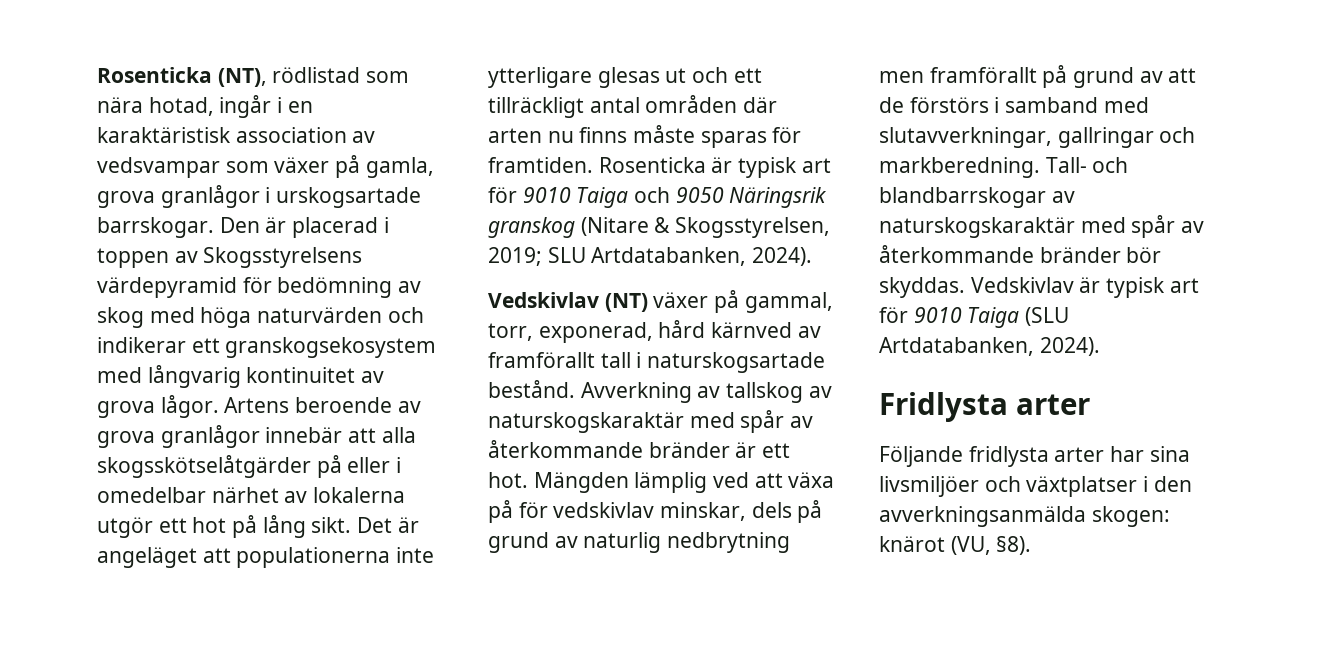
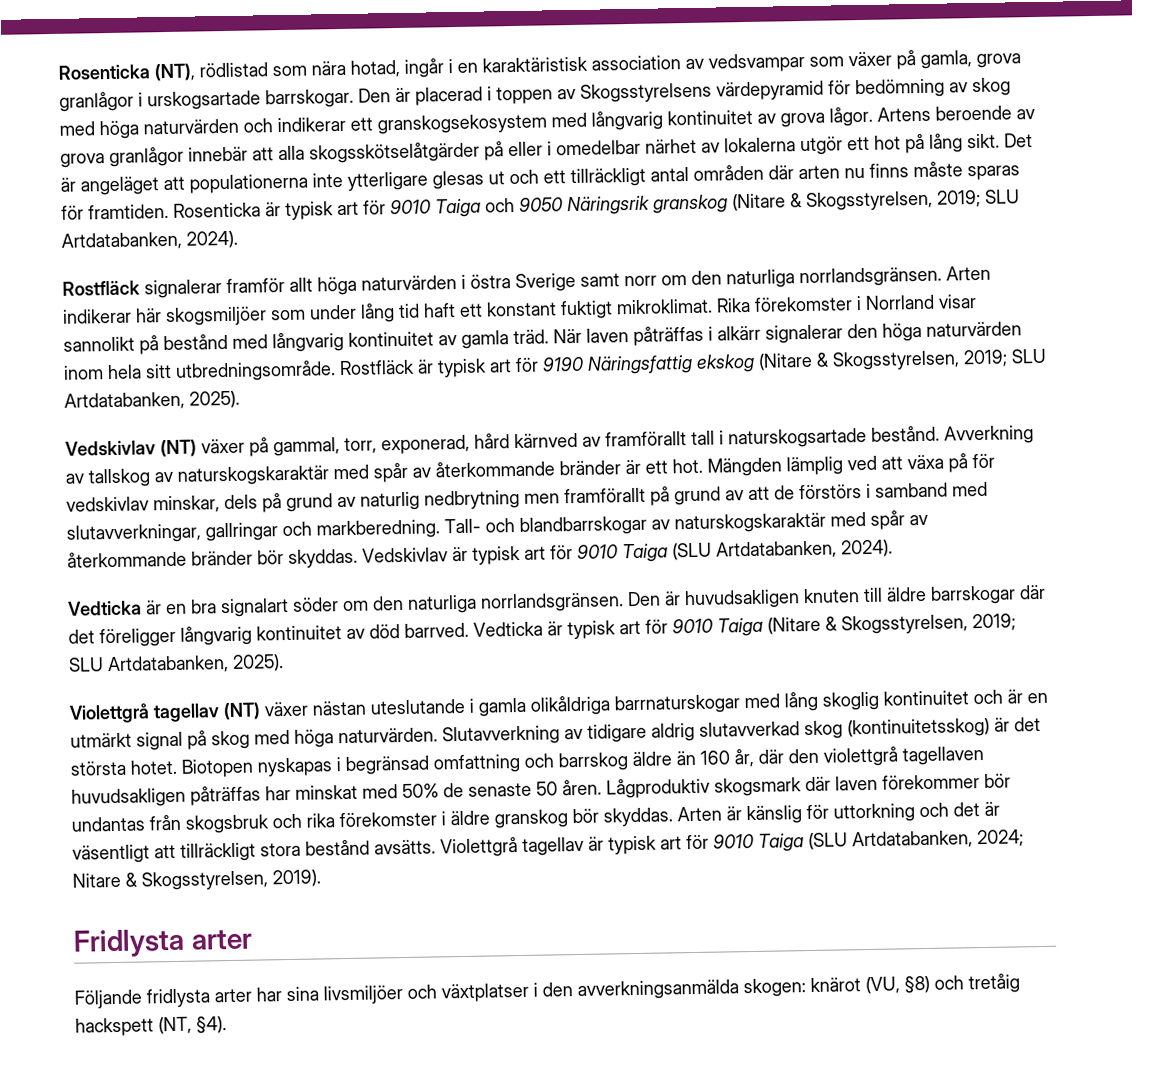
+ Rostfläck signalerar framför allt höga naturvärden i östra Sverige samt norr om den naturliga norrlandsgränsen. Arten indikerar här skogsmiljöer som under lång tid haft ett konstant fuktigt mikroklimat. Rika förekomster i Norrland visar sannolikt på bestånd med långvarig kontinuitet av gamla träd. När laven påträffas i alkärr signalerar den höga naturvärden inom hela sitt utbredningsområde. Rostfläck är typisk art för 9190 Näringsfattig ekskog (Nitare & Skogsstyrelsen, 2019; SLU Artdatabanken, 2025).
+ Vedticka är en bra signalart söder om den naturliga norrlandsgränsen. Den är huvudsakligen knuten till äldre barrskogar där det föreligger långvarig kontinuitet av död barrved. Vedticka är typisk art för 9010 Taiga (Nitare & Skogsstyrelsen, 2019; SLU Artdatabanken, 2025).
+ Violettgrå tagellav (NT) växer nästan uteslutande i gamla olikåldriga barrnaturskogar med lång skoglig kontinuitet och är en utmärkt signal på skog med höga naturvärden. Slutavverkning av tidigare aldrig slutavverkad skog (kontinuitetsskog) är det största hotet. Biotopen nyskapas i begränsad omfattning och barrskog äldre än 160 år, där den violettgrå tagellaven huvudsakligen påträffas har minskat med 50% de senaste 50 åren. Lågproduktiv skogsmark där laven förekommer bör undantas från skogsbruk och rika förekomster i äldre granskog bör skyddas. Arten är känslig för uttorkning och det är väsentligt att tillräckligt stora bestånd avsätts. Violettgrå tagellav är typisk art för 9010 Taiga (SLU Artdatabanken, 2024; Nitare & Skogsstyrelsen, 2019).
- Följande fridlysta arter har sina livsmiljöer och växtplatser i den avverkningsanmälda skogen: knärot (VU, §8).
+ Följande fridlysta arter har sina livsmiljöer och växtplatser i den avverkningsanmälda skogen: knärot (VU, §8) och tretåig hackspett (NT, §4).

